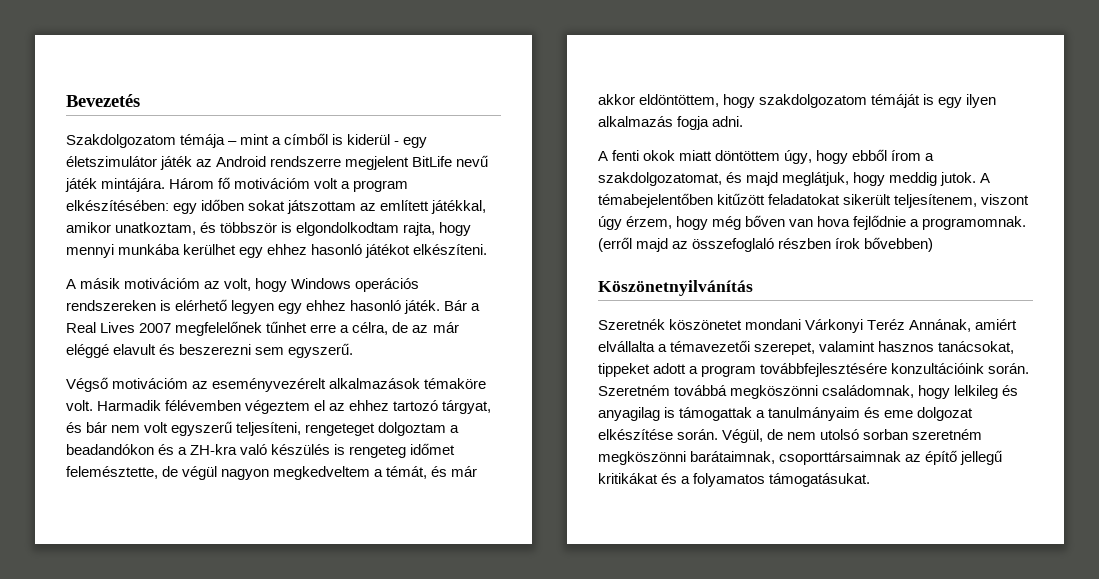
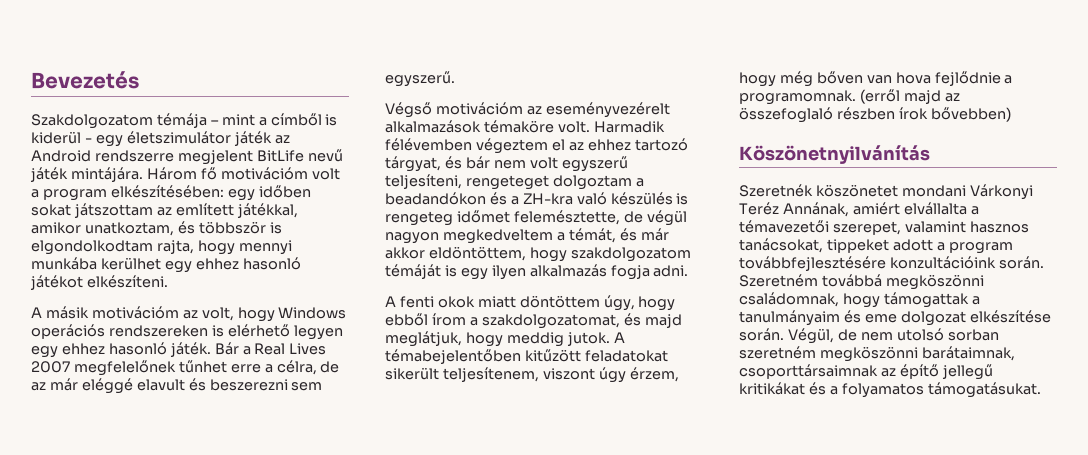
- Szeretném továbbá megköszönni családomnak, hogy lelkileg és anyagilag is támogattak a tanulmányaim és eme dolgozat elkészítése során.
+ Szeretném továbbá megköszönni családomnak, hogy támogattak a tanulmányaim és eme dolgozat elkészítése során.

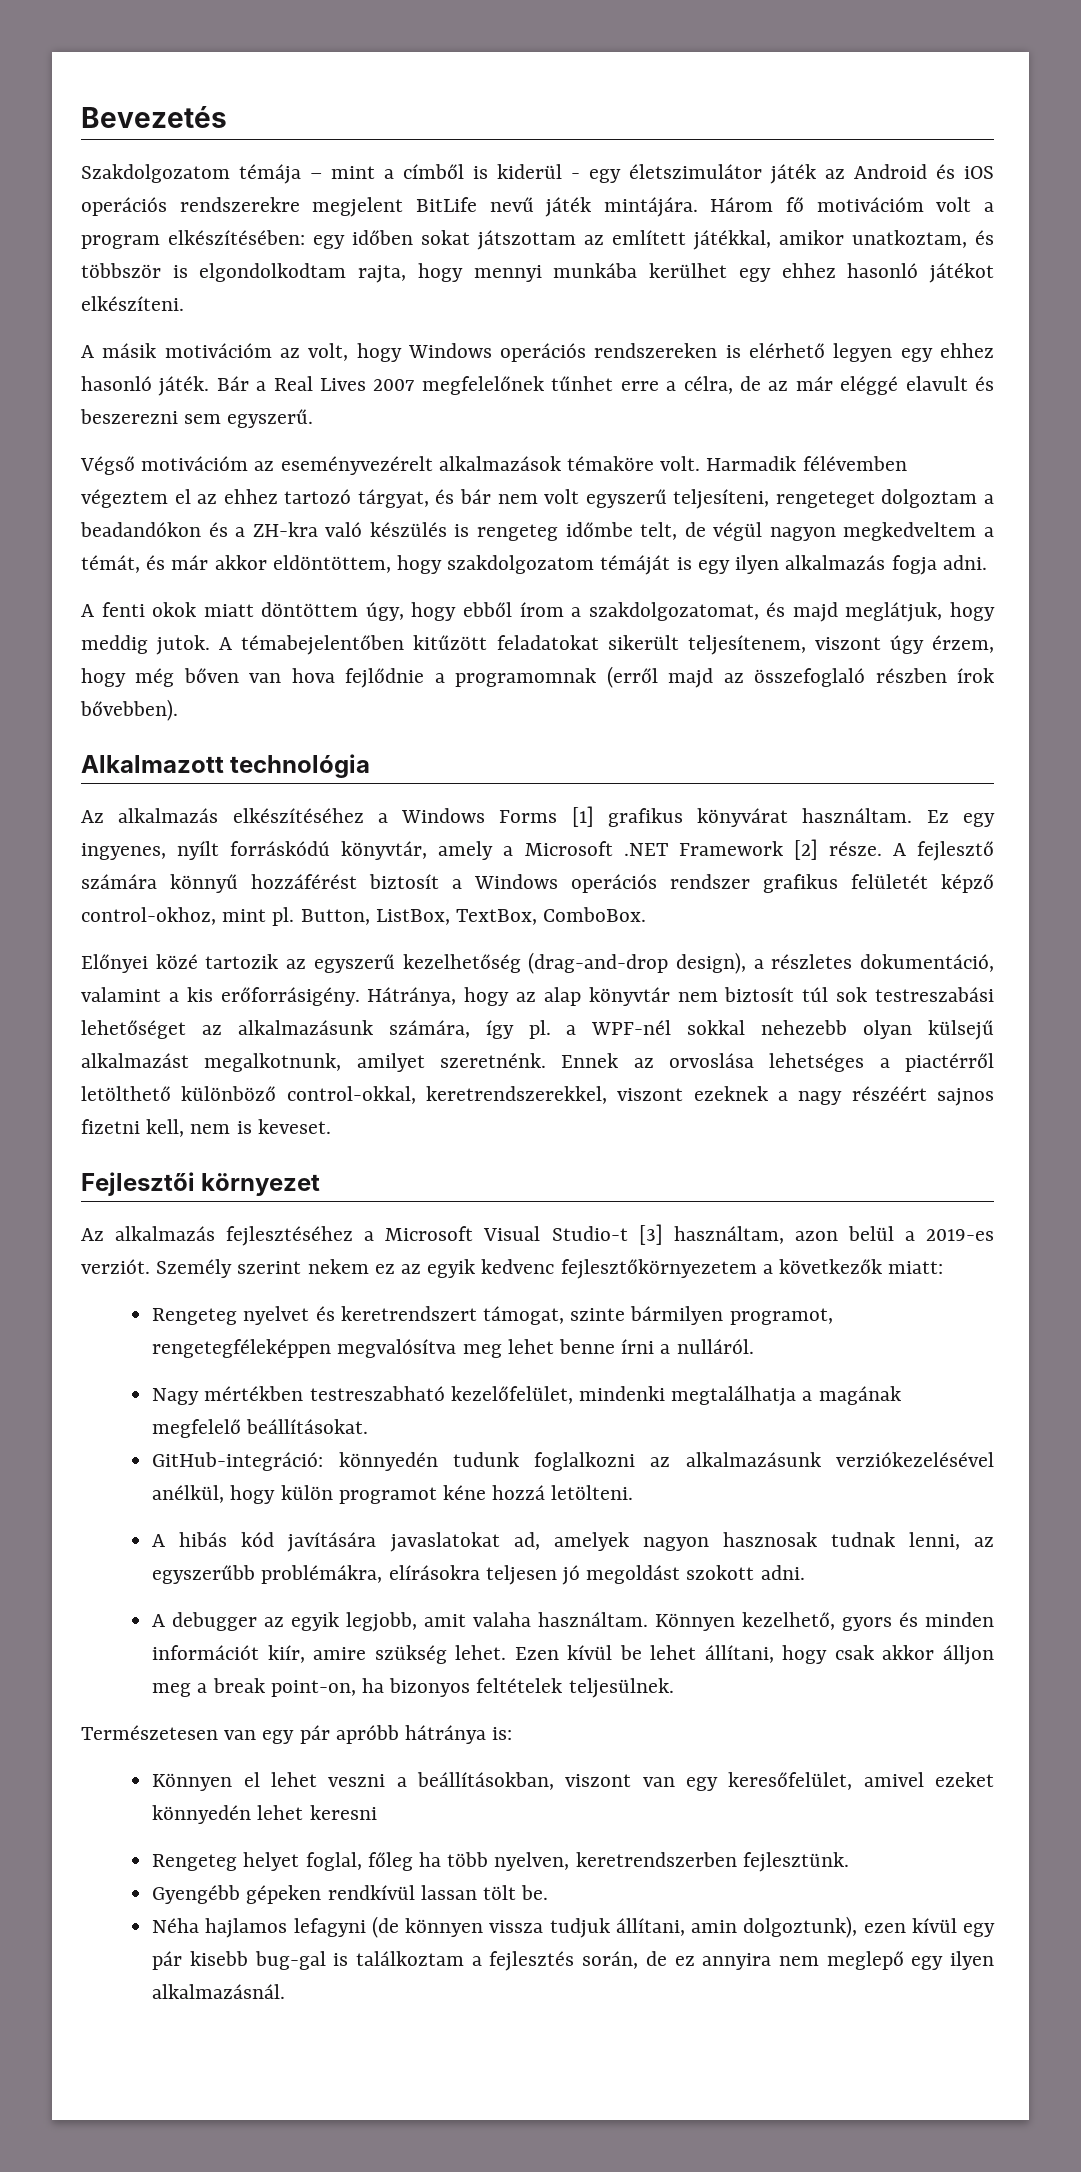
- Szakdolgozatom témája – mint a címből is kiderül - egy életszimulátor játék az Android rendszerre megjelent BitLife nevű játék mintájára.
+ Szakdolgozatom témája – mint a címből is kiderül - egy életszimulátor játék az Android és iOS operációs rendszerekre megjelent BitLife nevű játék mintájára.
- Harmadik félévemben végeztem el az ehhez tartozó tárgyat, és bár nem volt egyszerű teljesíteni, rengeteget dolgoztam a beadandókon és a ZH-kra való készülés is rengeteg időmet felemésztette, de végül nagyon megkedveltem a témát, és már akkor eldöntöttem, hogy szakdolgozatom témáját is egy ilyen alkalmazás fogja adni.
+ Harmadik félévemben végeztem el az ehhez tartozó tárgyat, és bár nem volt egyszerű teljesíteni, rengeteget dolgoztam a beadandókon és a ZH-kra való készülés is rengeteg időmbe telt, de végül nagyon megkedveltem a témát, és már akkor eldöntöttem, hogy szakdolgozatom témáját is egy ilyen alkalmazás fogja adni.
- A témabejelentőben kitűzött feladatokat sikerült teljesítenem, viszont úgy érzem, hogy még bőven van hova fejlődnie a programomnak. (erről majd az összefoglaló részben írok bővebben)
- Köszönetnyilvánítás
- Szeretnék köszönetet mondani Várkonyi Teréz Annának, amiért elvállalta a témavezetői szerepet, valamint hasznos tanácsokat, tippeket adott a program továbbfejlesztésére konzultációink során. Szeretném továbbá megköszönni családomnak, hogy támogattak a tanulmányaim és eme dolgozat elkészítése során. Végül, de nem utolsó sorban szeretném megköszönni barátaimnak, csoporttársaimnak az építő jellegű kritikákat és a folyamatos támogatásukat.
+ A témabejelentőben kitűzött feladatokat sikerült teljesítenem, viszont úgy érzem, hogy még bőven van hova fejlődnie a programomnak (erről majd az összefoglaló részben írok bővebben).
+ Alkalmazott technológia
+ Az alkalmazás elkészítéséhez a Windows Forms [1] grafikus könyvárat használtam. Ez egy ingyenes, nyílt forráskódú könyvtár, amely a Microsoft .NET Framework [2] része. A fejlesztő számára könnyű hozzáférést biztosít a Windows operációs rendszer grafikus felületét képző control-okhoz, mint pl. Button, ListBox, TextBox, ComboBox.
+ Előnyei közé tartozik az egyszerű kezelhetőség (drag-and-drop design), a részletes dokumentáció, valamint a kis erőforrásigény. Hátránya, hogy az alap könyvtár nem biztosít túl sok testreszabási lehetőséget az alkalmazásunk számára, így pl. a WPF-nél sokkal nehezebb olyan külsejű alkalmazást megalkotnunk, amilyet szeretnénk. Ennek az orvoslása lehetséges a piactérről letölthető különböző control-okkal, keretrendszerekkel, viszont ezeknek a nagy részéért sajnos fizetni kell, nem is keveset.
+ Fejlesztői környezet
+ Az alkalmazás fejlesztéséhez a Microsoft Visual Studio-t [3] használtam, azon belül a 2019-es verziót. Személy szerint nekem ez az egyik kedvenc fejlesztőkörnyezetem a következők miatt:
+ Rengeteg nyelvet és keretrendszert támogat, szinte bármilyen programot, rengetegféleképpen megvalósítva meg lehet benne írni a nulláról.
+ Nagy mértékben testreszabható kezelőfelület, mindenki megtalálhatja a magának megfelelő beállításokat.
+ GitHub-integráció: könnyedén tudunk foglalkozni az alkalmazásunk verziókezelésével anélkül, hogy külön programot kéne hozzá letölteni.
+ A hibás kód javítására javaslatokat ad, amelyek nagyon hasznosak tudnak lenni, az egyszerűbb problémákra, elírásokra teljesen jó megoldást szokott adni.
+ A debugger az egyik legjobb, amit valaha használtam. Könnyen kezelhető, gyors és minden információt kiír, amire szükség lehet. Ezen kívül be lehet állítani, hogy csak akkor álljon meg a break point-on, ha bizonyos feltételek teljesülnek.
+ Természetesen van egy pár apróbb hátránya is:
+ Könnyen el lehet veszni a beállításokban, viszont van egy keresőfelület, amivel ezeket könnyedén lehet keresni
+ Rengeteg helyet foglal, főleg ha több nyelven, keretrendszerben fejlesztünk.
+ Gyengébb gépeken rendkívül lassan tölt be.
+ Néha hajlamos lefagyni (de könnyen vissza tudjuk állítani, amin dolgoztunk), ezen kívül egy pár kisebb bug-gal is találkoztam a fejlesztés során, de ez annyira nem meglepő egy ilyen alkalmazásnál.

